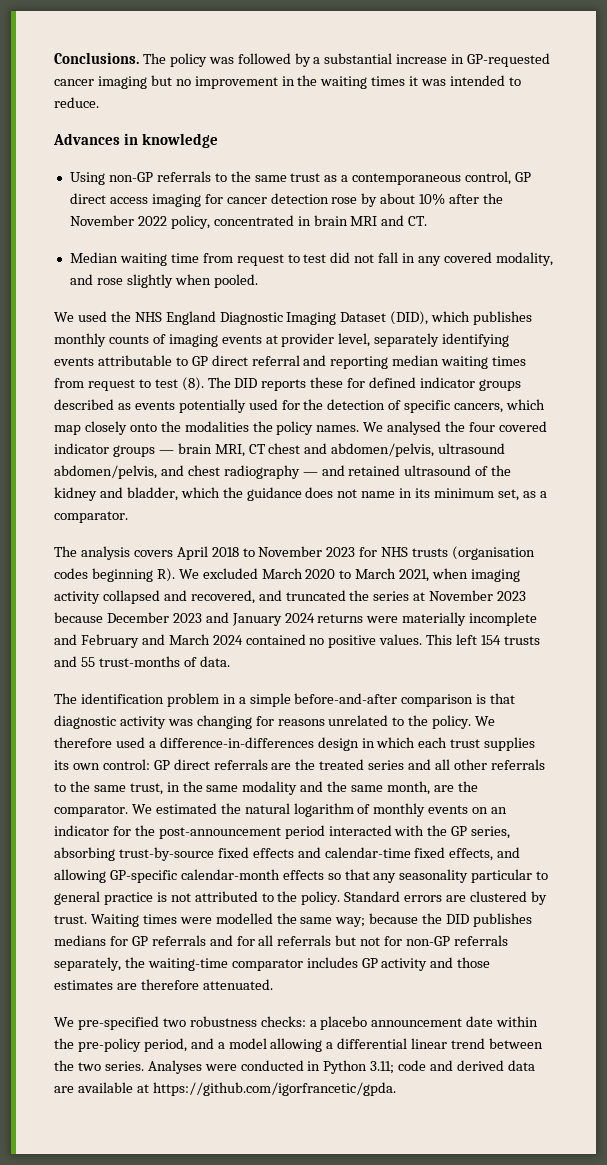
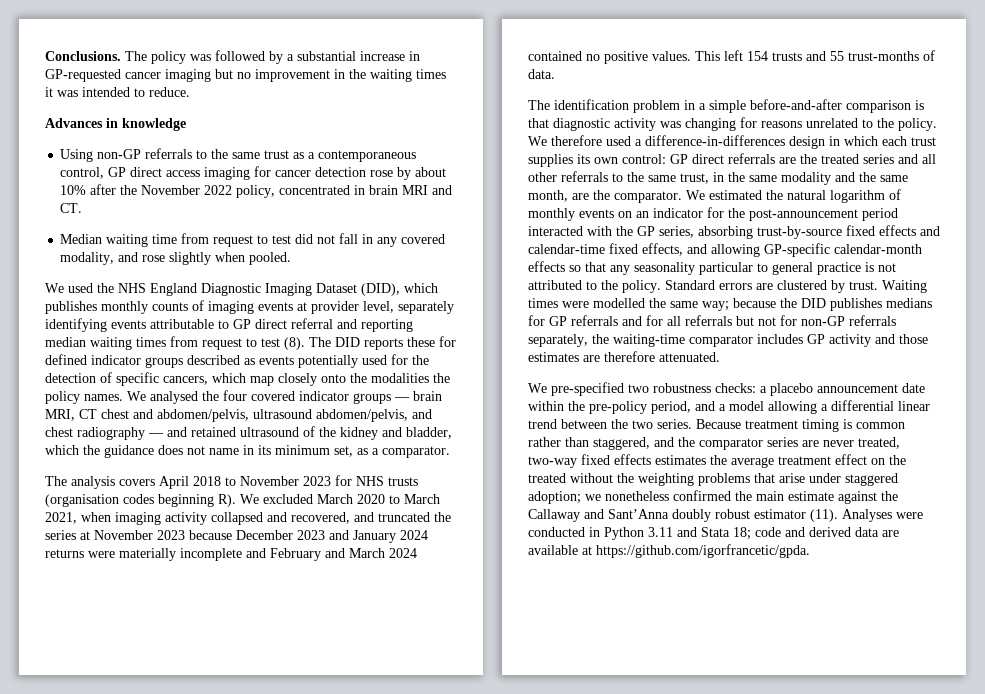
+ Because treatment timing is common rather than staggered, and the comparator series are never treated, two-way fixed effects estimates the average treatment effect on the treated without the weighting problems that arise under staggered adoption; we nonetheless confirmed the main estimate against the Callaway and Sant’Anna doubly robust estimator (11).
- Analyses were conducted in Python 3.11; code and derived data are available at https://github.com/igorfrancetic/gpda.
+ Analyses were conducted in Python 3.11 and Stata 18; code and derived data are available at https://github.com/igorfrancetic/gpda.

